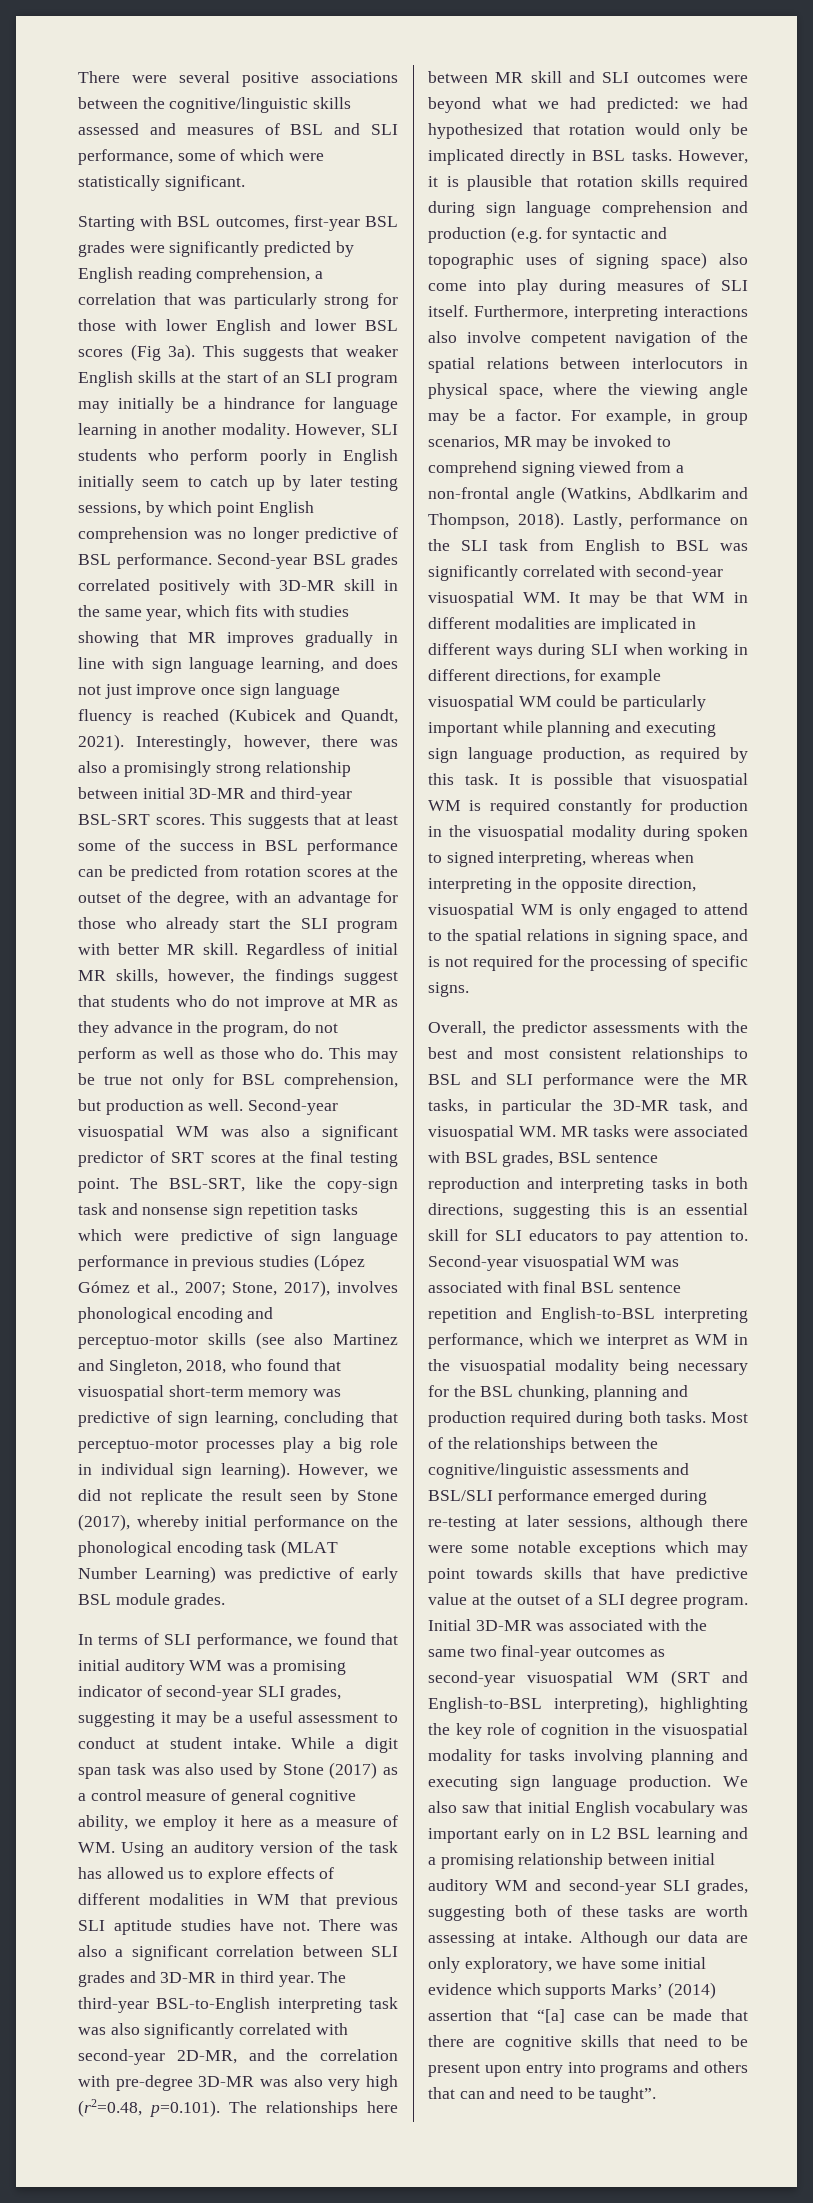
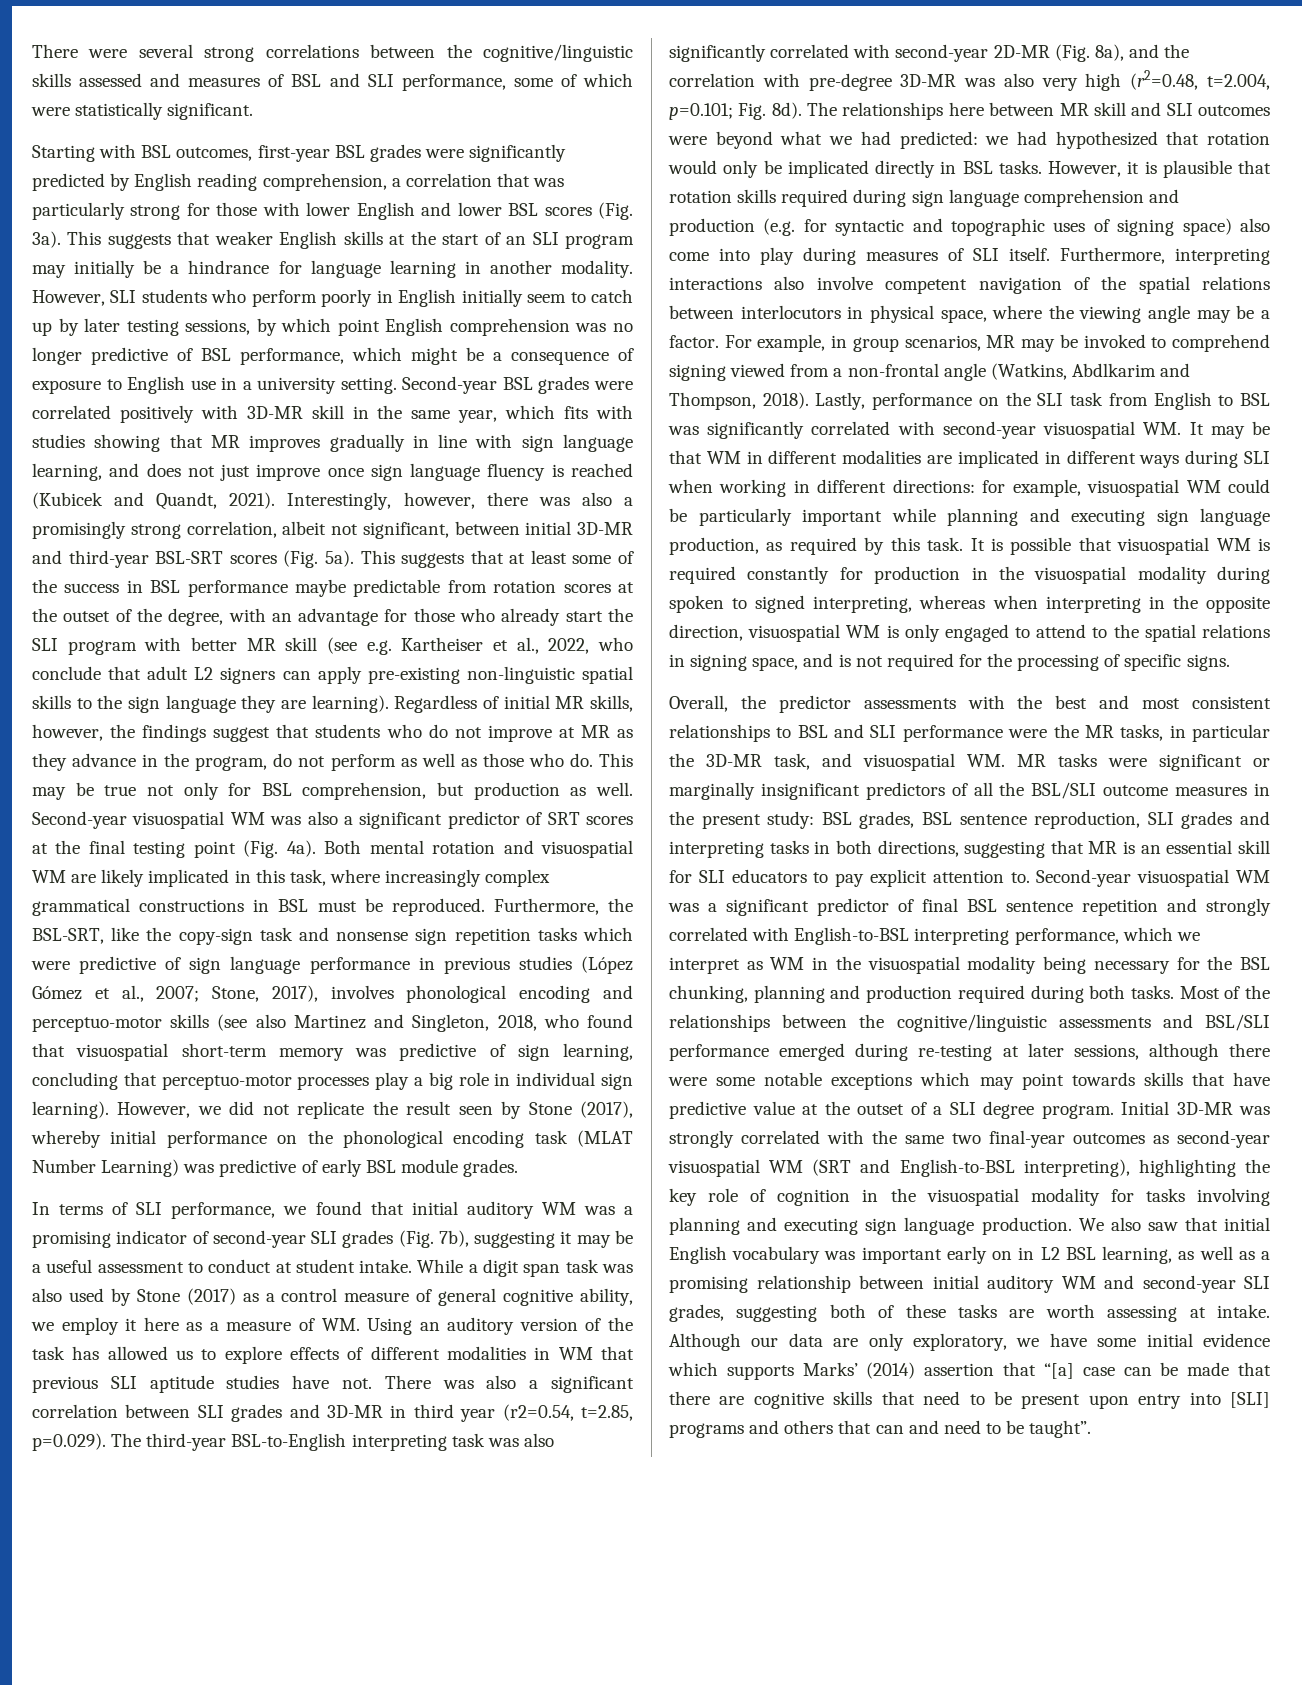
- There were several positive associations between the cognitive/linguistic skills assessed and measures of BSL and SLI performance, some of which were statistically significant.
+ There were several strong correlations between the cognitive/linguistic skills assessed and measures of BSL and SLI performance, some of which were statistically significant.
- Starting with BSL outcomes, first-year BSL grades were significantly predicted by English reading comprehension, a correlation that was particularly strong for those with lower English and lower BSL scores (Fig 3a).
+ Starting with BSL outcomes, first-year BSL grades were significantly predicted by English reading comprehension, a correlation that was particularly strong for those with lower English and lower BSL scores (Fig. 3a).
- However, SLI students who perform poorly in English initially seem to catch up by later testing sessions, by which point English comprehension was no longer predictive of BSL performance.
+ However, SLI students who perform poorly in English initially seem to catch up by later testing sessions, by which point English comprehension was no longer predictive of BSL performance, which might be a consequence of exposure to English use in a university setting.
- Second-year BSL grades correlated positively with 3D-MR skill in the same year, which fits with studies showing that MR improves gradually in line with sign language learning, and does not just improve once sign language fluency is reached (Kubicek and Quandt, 2021).
+ Second-year BSL grades were correlated positively with 3D-MR skill in the same year, which fits with studies showing that MR improves gradually in line with sign language learning, and does not just improve once sign language fluency is reached (Kubicek and Quandt, 2021).
- Interestingly, however, there was also a promisingly strong relationship between initial 3D-MR and third-year BSL-SRT scores.
+ Interestingly, however, there was also a promisingly strong correlation, albeit not significant, between initial 3D-MR and third-year BSL-SRT scores (Fig. 5a).
- This suggests that at least some of the success in BSL performance can be predicted from rotation scores at the outset of the degree, with an advantage for those who already start the SLI program with better MR skill.
+ This suggests that at least some of the success in BSL performance maybe predictable from rotation scores at the outset of the degree, with an advantage for those who already start the SLI program with better MR skill (see e.g. Kartheiser et al., 2022, who conclude that adult L2 signers can apply pre-existing non-linguistic spatial skills to the sign language they are learning).
- Second-year visuospatial WM was also a significant predictor of SRT scores at the final testing point. The BSL-SRT, like the copy-sign task and nonsense sign repetition tasks which were predictive of sign language performance in previous studies (López Gómez et al., 2007;
+ Second-year visuospatial WM was also a significant predictor of SRT scores at the final testing point (Fig. 4a). Both mental rotation and visuospatial WM are likely implicated in this task, where increasingly complex grammatical constructions in BSL must be reproduced. Furthermore, the BSL-SRT, like the copy-sign task and nonsense sign repetition tasks which were predictive of sign language performance in previous studies (López Gómez et al., 2007;
- In terms of SLI performance, we found that initial auditory WM was a promising indicator of second-year SLI grades, suggesting it may be a useful assessment to conduct at student intake.
+ In terms of SLI performance, we found that initial auditory WM was a promising indicator of second-year SLI grades (Fig. 7b), suggesting it may be a useful assessment to conduct at student intake.
- There was also a significant correlation between SLI grades and 3D-MR in third year. The third-year BSL-to-English interpreting task was also significantly correlated with second-year 2D-MR, and the correlation with pre-degree 3D-MR was also very high (r2=0.48, p=0.101). The relationships here between MR skill and SLI outcomes were beyond what we had predicted:
+ There was also a significant correlation between SLI grades and 3D-MR in third year (r2=0.54, t=2.85, p=0.029). The third-year BSL-to-English interpreting task was also significantly correlated with second-year 2D-MR (Fig. 8a), and the correlation with pre-degree 3D-MR was also very high (r2=0.48, t=2.004, p=0.101; Fig. 8d). The relationships here between MR skill and SLI outcomes were beyond what we had predicted:
- Lastly, performance on the SLI task from English to BSL was significantly correlated with second-year visuospatial WM. It may be that WM in different modalities are implicated in different ways during SLI when working in different directions, for example visuospatial WM could be particularly important while planning and executing sign language production, as required by this task.
+ Lastly, performance on the SLI task from English to BSL was significantly correlated with second-year visuospatial WM. It may be that WM in different modalities are implicated in different ways during SLI when working in different directions: for example, visuospatial WM could be particularly important while planning and executing sign language production, as required by this task.
- Overall, the predictor assessments with the best and most consistent relationships to BSL and SLI performance were the MR tasks, in particular the 3D-MR task, and visuospatial WM. MR tasks were associated with BSL grades, BSL sentence reproduction and interpreting tasks in both directions, suggesting this is an essential skill for SLI educators to pay attention to.
+ Overall, the predictor assessments with the best and most consistent relationships to BSL and SLI performance were the MR tasks, in particular the 3D-MR task, and visuospatial WM. MR tasks were significant or marginally insignificant predictors of all the BSL/SLI outcome measures in the present study: BSL grades, BSL sentence reproduction, SLI grades and interpreting tasks in both directions, suggesting that MR is an essential skill for SLI educators to pay explicit attention to.
- Second-year visuospatial WM was associated with final BSL sentence repetition and English-to-BSL interpreting performance, which we interpret as WM in the visuospatial modality being necessary for the BSL chunking, planning and production required during both tasks.
+ Second-year visuospatial WM was a significant predictor of final BSL sentence repetition and strongly correlated with English-to-BSL interpreting performance, which we interpret as WM in the visuospatial modality being necessary for the BSL chunking, planning and production required during both tasks.
- Initial 3D-MR was associated with the same two final-year outcomes as second-year visuospatial WM (SRT and English-to-BSL interpreting), highlighting the key role of cognition in the visuospatial modality for tasks involving planning and executing sign language production.
+ Initial 3D-MR was strongly correlated with the same two final-year outcomes as second-year visuospatial WM (SRT and English-to-BSL interpreting), highlighting the key role of cognition in the visuospatial modality for tasks involving planning and executing sign language production.
- We also saw that initial English vocabulary was important early on in L2 BSL learning and a promising relationship between initial auditory WM and second-year SLI grades, suggesting both of these tasks are worth assessing at intake.
+ We also saw that initial English vocabulary was important early on in L2 BSL learning, as well as a promising relationship between initial auditory WM and second-year SLI grades, suggesting both of these tasks are worth assessing at intake.
- Although our data are only exploratory, we have some initial evidence which supports Marks’ (2014) assertion that “[a] case can be made that there are cognitive skills that need to be present upon entry into programs and others that can and need to be taught”.
+ Although our data are only exploratory, we have some initial evidence which supports Marks’ (2014) assertion that “[a] case can be made that there are cognitive skills that need to be present upon entry into [SLI] programs and others that can and need to be taught”.

